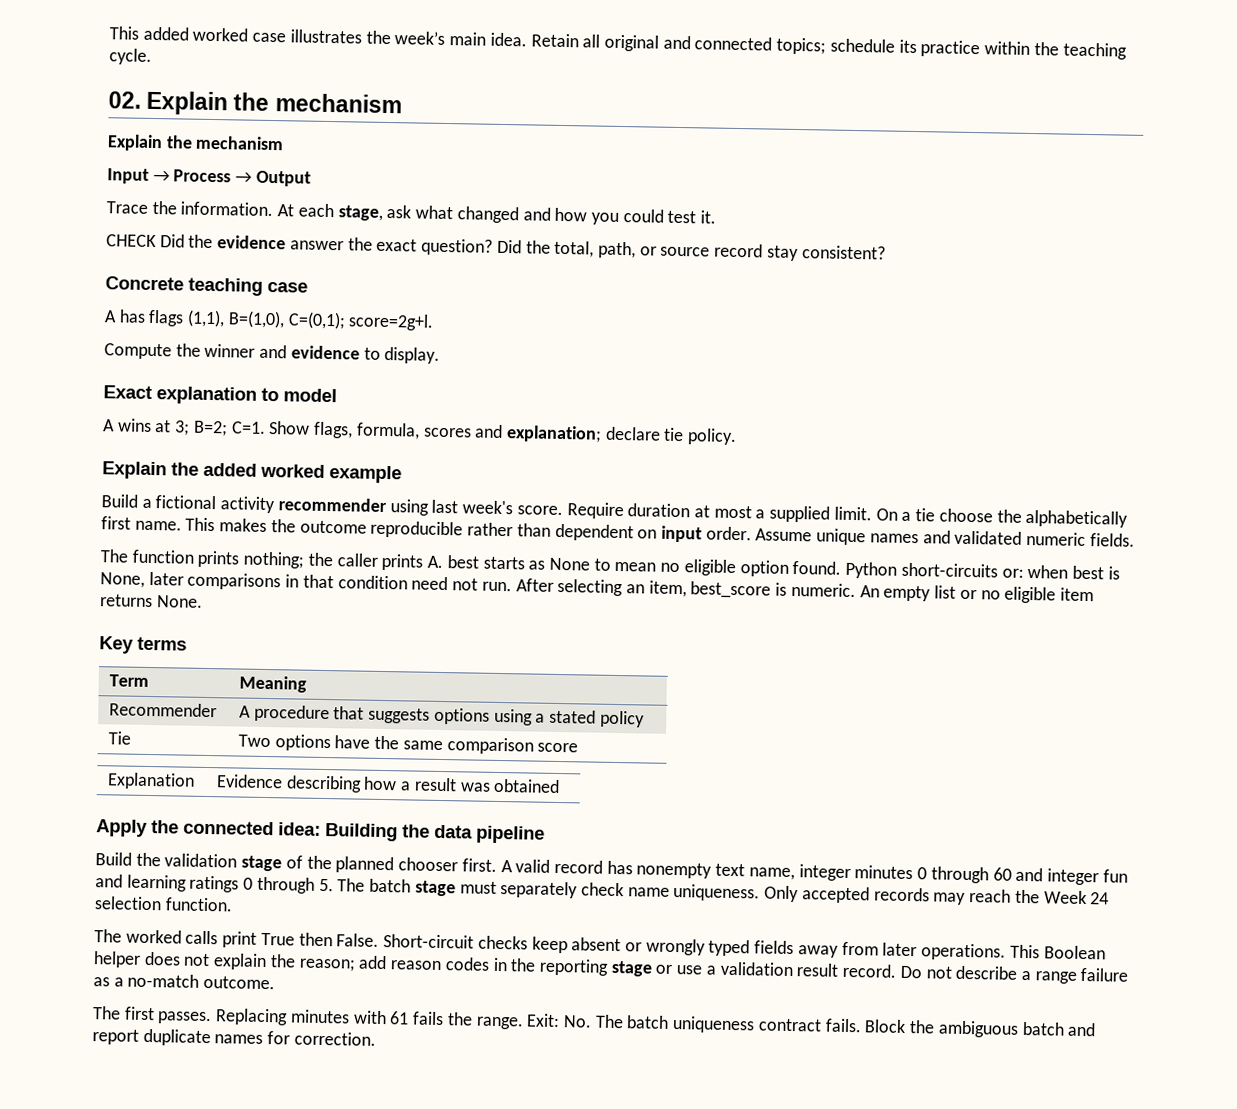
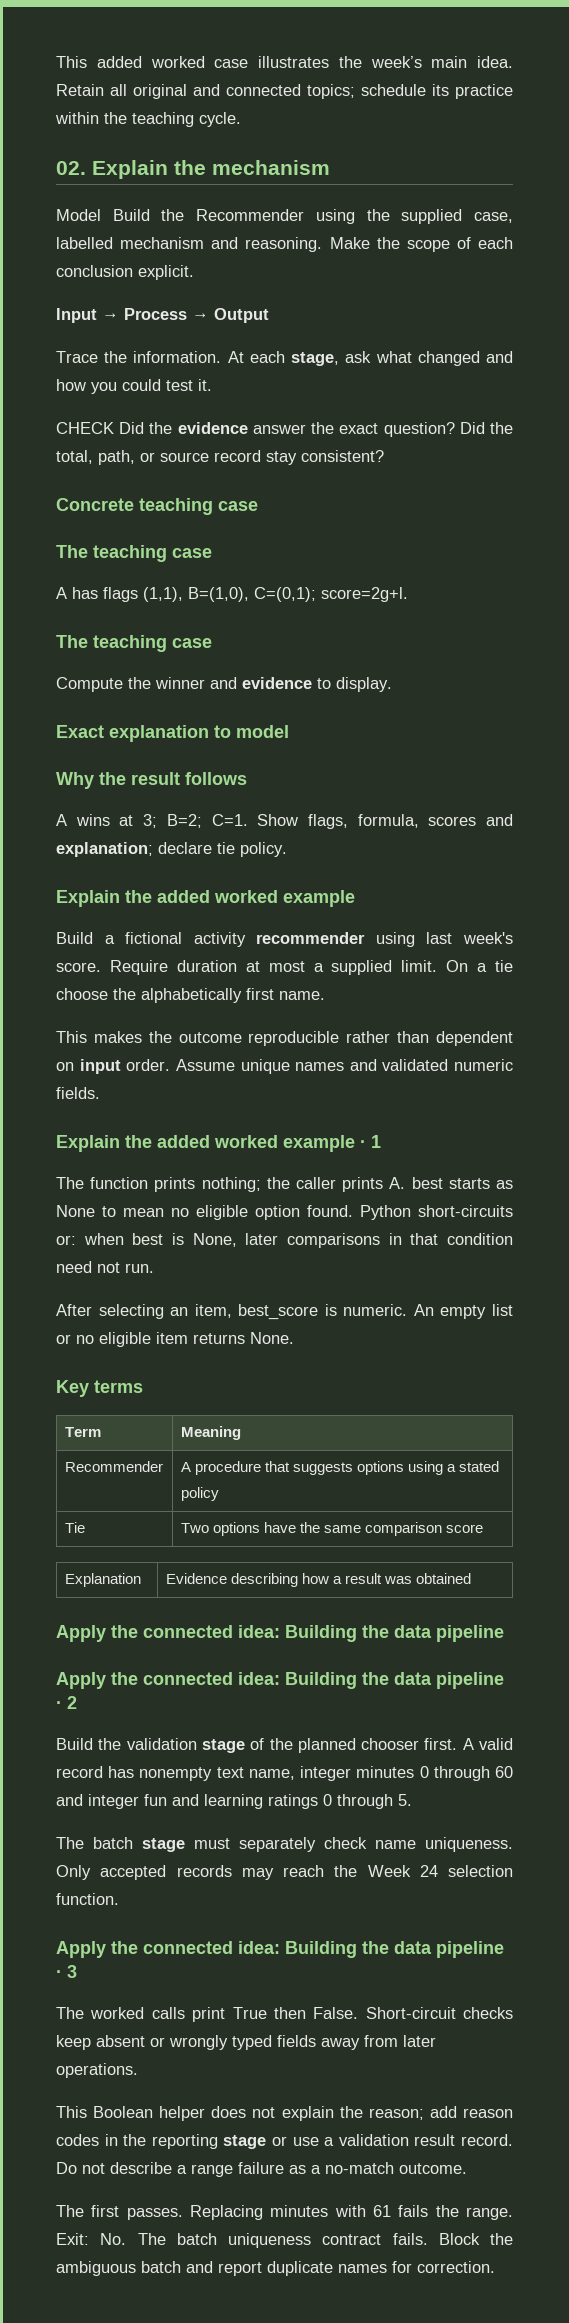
  02. Explain the mechanism
- Explain the mechanism
+ Model Build the Recommender using the supplied case, labelled mechanism and reasoning. Make the scope of each conclusion explicit.
  Concrete teaching case
+ The teaching case
  A has flags (1,1), B=(1,0), C=(0,1); score=2g+l.
+ The teaching case
+ Why the result follows
- On a tie choose the alphabetically first name. This makes the outcome reproducible rather than dependent on input order.
+ On a tie choose the alphabetically first name.
+ This makes the outcome reproducible rather than dependent on input order.
+ Explain the added worked example · 1
- Python short-circuits or: when best is None, later comparisons in that condition need not run. After selecting an item, best_score is numeric.
+ Python short-circuits or: when best is None, later comparisons in that condition need not run.
+ After selecting an item, best_score is numeric.
+ Apply the connected idea: Building the data pipeline · 2
- A valid record has nonempty text name, integer minutes 0 through 60 and integer fun and learning ratings 0 through 5. The batch stage must separately check name uniqueness.
+ A valid record has nonempty text name, integer minutes 0 through 60 and integer fun and learning ratings 0 through 5.
+ The batch stage must separately check name uniqueness.
+ Apply the connected idea: Building the data pipeline · 3
- Short-circuit checks keep absent or wrongly typed fields away from later operations. This Boolean helper does not explain the reason; add reason codes in the reporting stage or use a validation result record.
+ Short-circuit checks keep absent or wrongly typed fields away from later operations.
+ This Boolean helper does not explain the reason; add reason codes in the reporting stage or use a validation result record.

